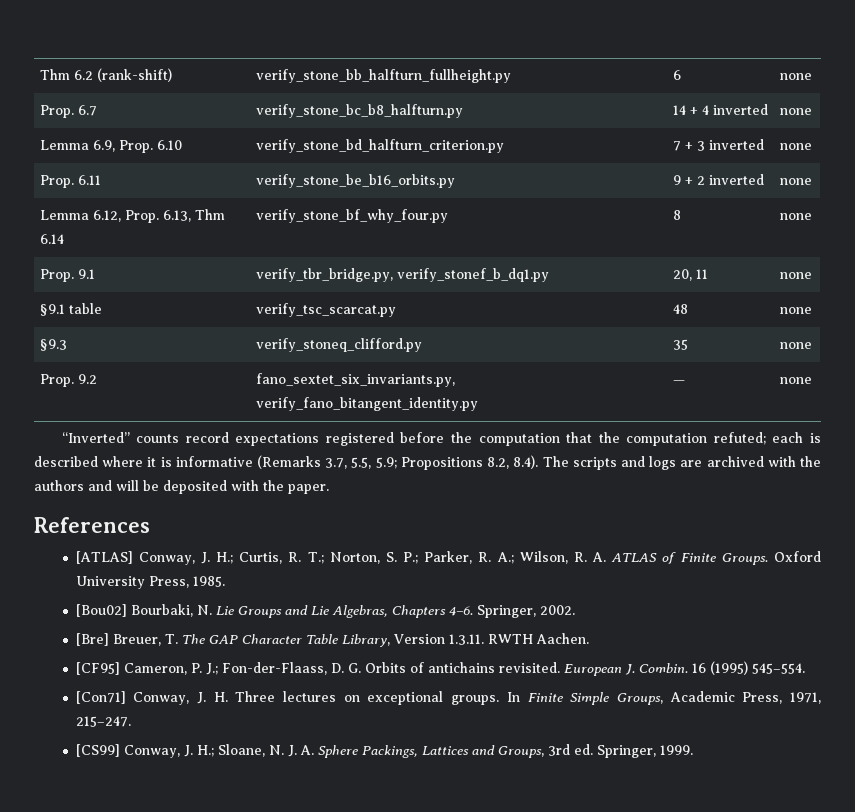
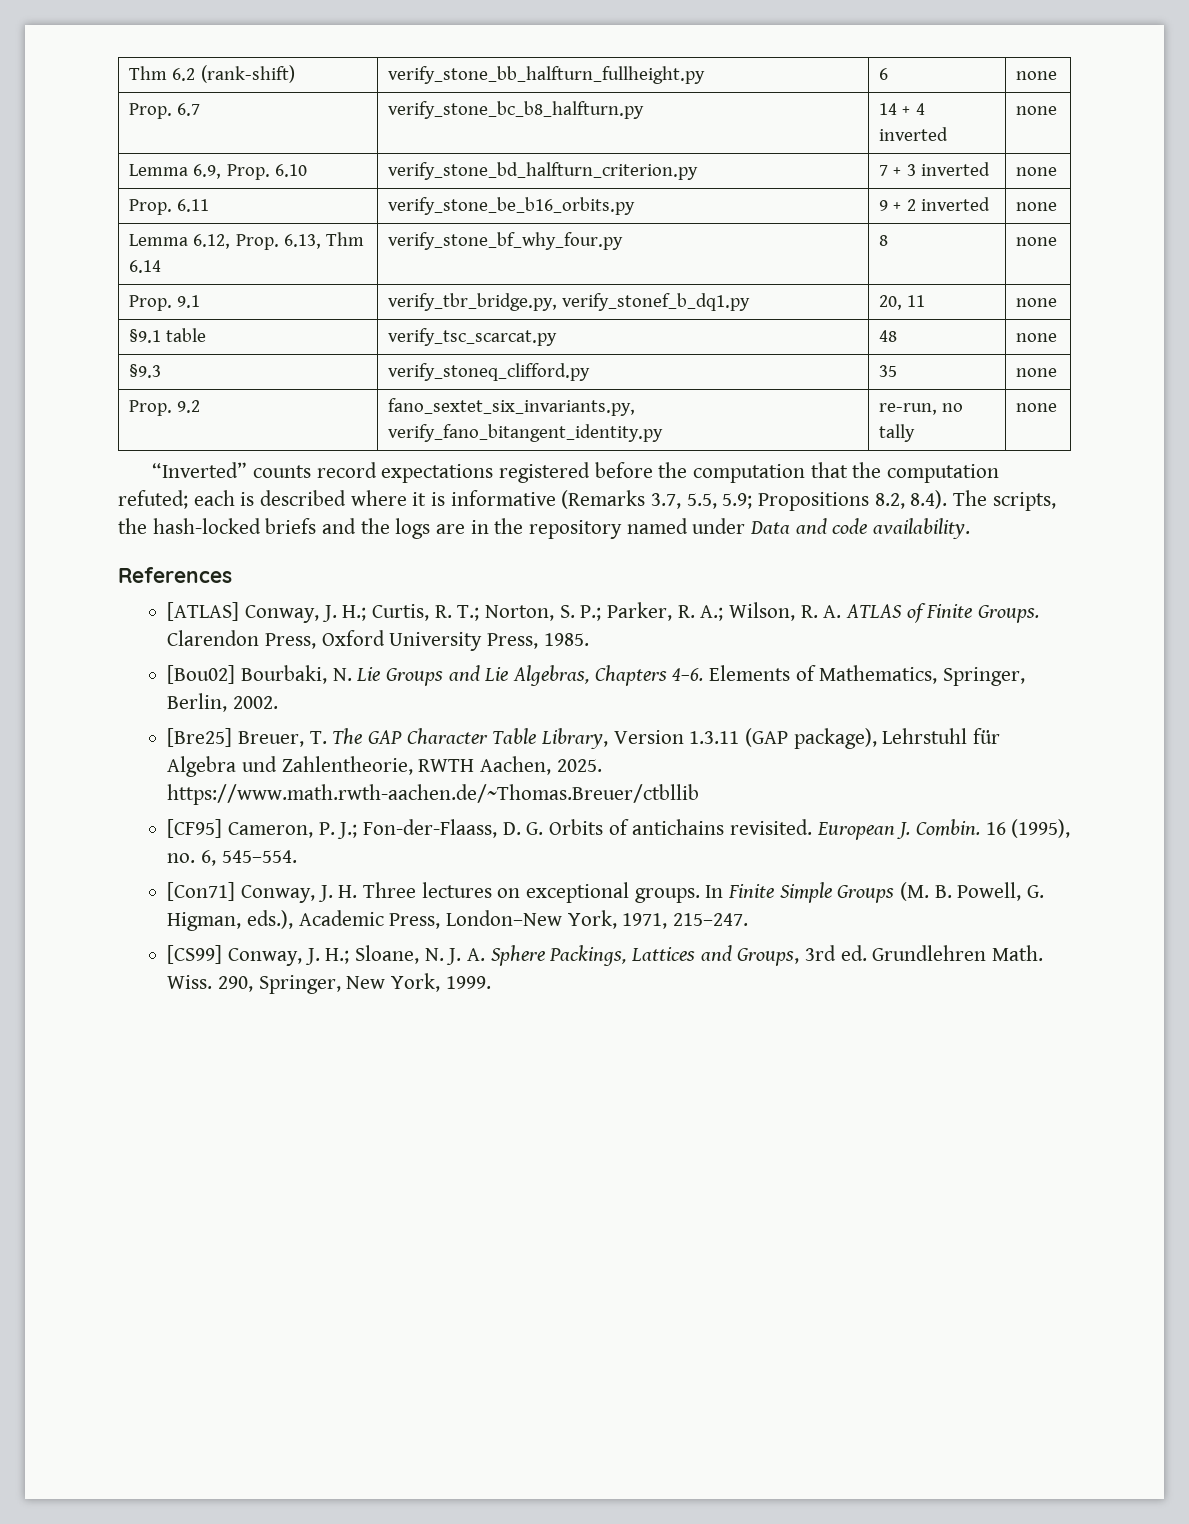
- Prop. 9.2 | fano_sextet_six_invariants.py, verify_fano_bitangent_identity.py | — | none
+ Prop. 9.2 | fano_sextet_six_invariants.py, verify_fano_bitangent_identity.py | re-run, no tally | none
- “Inverted” counts record expectations registered before the computation that the computation refuted; each is described where it is informative (Remarks 3.7, 5.5, 5.9; Propositions 8.2, 8.4). The scripts and logs are archived with the authors and will be deposited with the paper.
+ “Inverted” counts record expectations registered before the computation that the computation refuted; each is described where it is informative (Remarks 3.7, 5.5, 5.9; Propositions 8.2, 8.4). The scripts, the hash-locked briefs and the logs are in the repository named under Data and code availability.
- Oxford University Press, 1985.
+ Clarendon Press, Oxford University Press, 1985.
- Springer, 2002.
+ Elements of Mathematics, Springer, Berlin, 2002.
- [Bre] Breuer, T. The GAP Character Table Library, Version 1.3.11. RWTH Aachen.
+ [Bre25] Breuer, T. The GAP Character Table Library, Version 1.3.11 (GAP package), Lehrstuhl für Algebra und Zahlentheorie, RWTH Aachen, 2025. https://www.math.rwth-aachen.de/~Thomas.Breuer/ctbllib
- 16 (1995) 545–554.
+ 16 (1995), no. 6, 545–554.
- In Finite Simple Groups, Academic Press, 1971, 215–247.
+ In Finite Simple Groups (M. B. Powell, G. Higman, eds.), Academic Press, London–New York, 1971, 215–247.
- [CS99] Conway, J. H.; Sloane, N. J. A. Sphere Packings, Lattices and Groups, 3rd ed. Springer, 1999.
+ [CS99] Conway, J. H.; Sloane, N. J. A. Sphere Packings, Lattices and Groups, 3rd ed. Grundlehren Math. Wiss. 290, Springer, New York, 1999.

